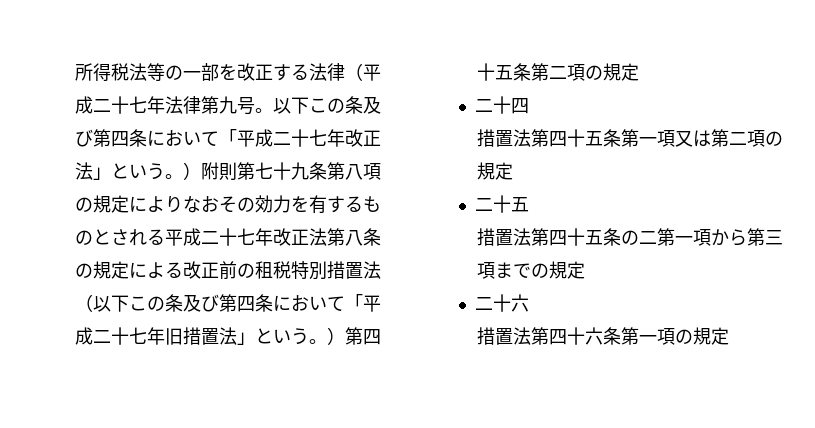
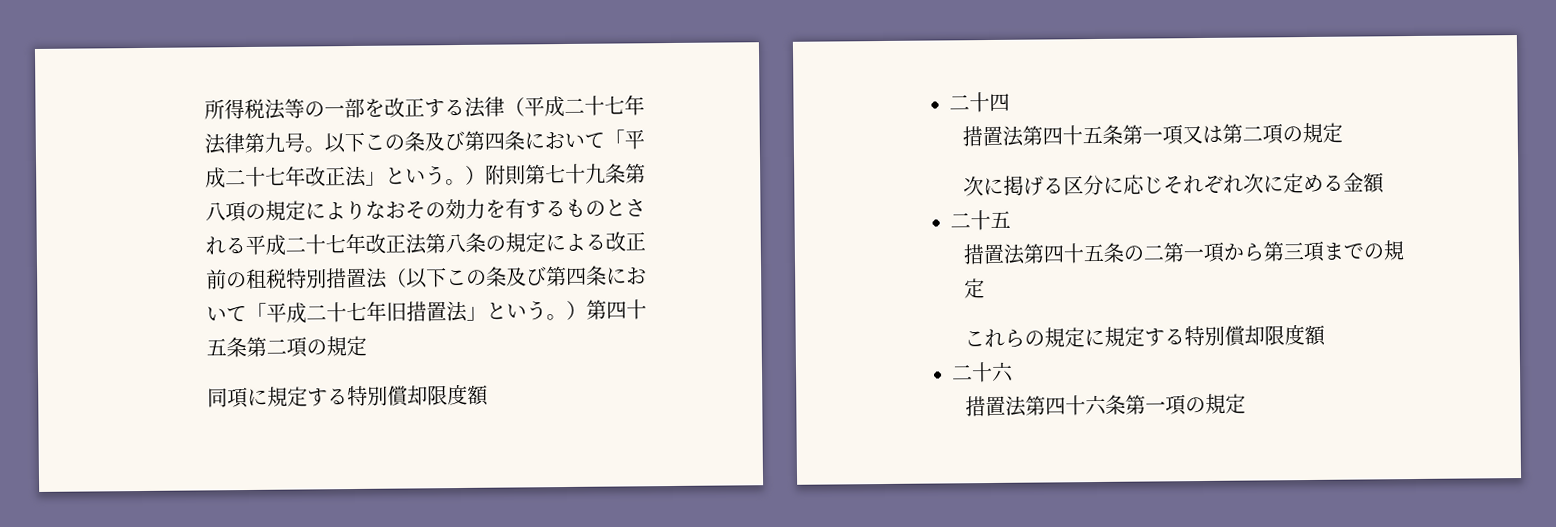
+ 同項に規定する特別償却限度額
+ 次に掲げる区分に応じそれぞれ次に定める金額
+ これらの規定に規定する特別償却限度額

